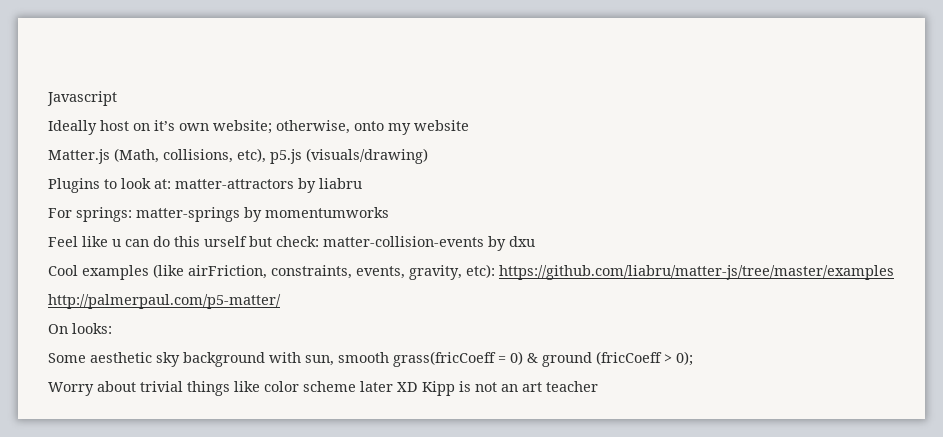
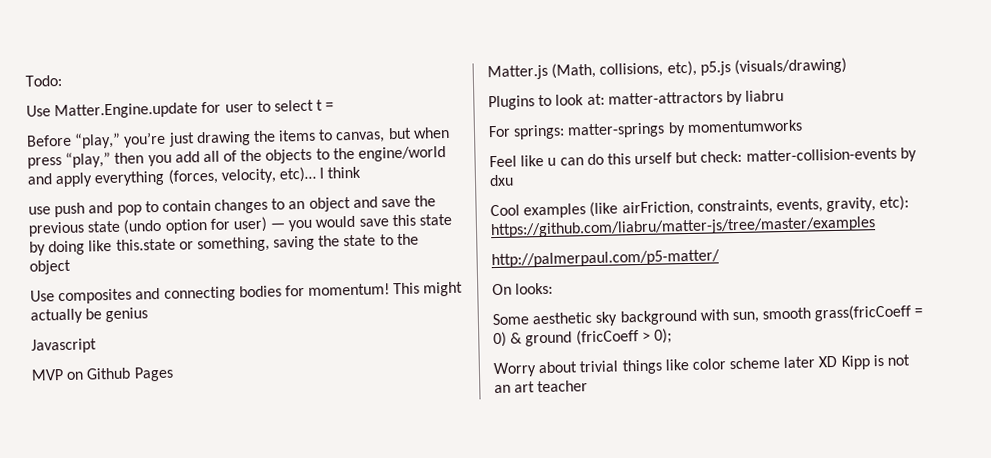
+ Todo:
+ Use Matter.Engine.update for user to select t =
+ Before “play,” you’re just drawing the items to canvas, but when press “play,” then you add all of the objects to the engine/world and apply everything (forces, velocity, etc)… I think
+ use push and pop to contain changes to an object and save the previous state (undo option for user) — you would save this state by doing like this.state or something, saving the state to the object
+ Use composites and connecting bodies for momentum! This might actually be genius
  Javascript
- Ideally host on it’s own website; otherwise, onto my website
+ MVP on Github Pages

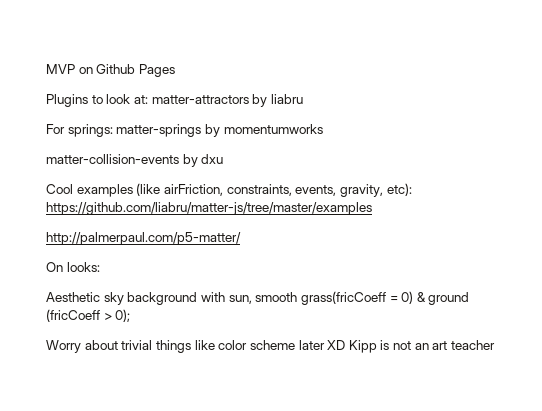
- Todo:
- Use Matter.Engine.update for user to select t =
- Before “play,” you’re just drawing the items to canvas, but when press “play,” then you add all of the objects to the engine/world and apply everything (forces, velocity, etc)… I think
- use push and pop to contain changes to an object and save the previous state (undo option for user) — you would save this state by doing like this.state or something, saving the state to the object
- Use composites and connecting bodies for momentum! This might actually be genius
- Javascript
  MVP on Github Pages
- Matter.js (Math, collisions, etc), p5.js (visuals/drawing)
- Feel like u can do this urself but check: matter-collision-events by dxu
+ matter-collision-events by dxu
- Some aesthetic sky background with sun, smooth grass(fricCoeff = 0) & ground (fricCoeff > 0);
+ Aesthetic sky background with sun, smooth grass(fricCoeff = 0) & ground (fricCoeff > 0);

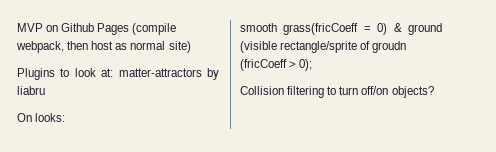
- MVP on Github Pages
+ MVP on Github Pages (compile webpack, then host as normal site)
- For springs: matter-springs by momentumworks
- matter-collision-events by dxu
- Cool examples (like airFriction, constraints, events, gravity, etc): https://github.com/liabru/matter-js/tree/master/examples
- http://palmerpaul.com/p5-matter/
  On looks:
- Aesthetic sky background with sun, smooth grass(fricCoeff = 0) & ground (fricCoeff > 0);
+ smooth grass(fricCoeff = 0) & ground (visible rectangle/sprite of groudn (fricCoeff > 0);
- Worry about trivial things like color scheme later XD Kipp is not an art teacher
+ Collision filtering to turn off/on objects?

